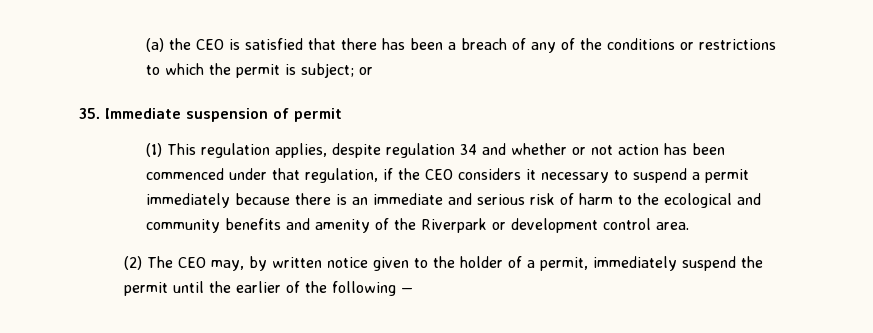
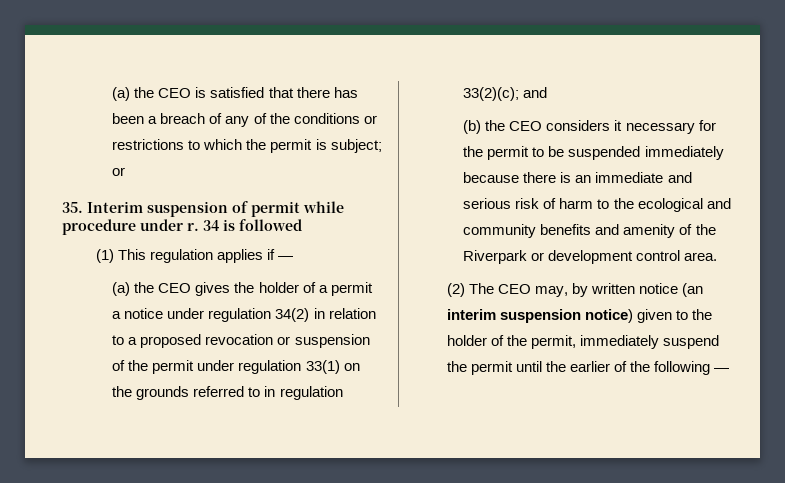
- 35. Immediate suspension of permit
- (1) This regulation applies, despite regulation 34 and whether or not action has been commenced under that regulation, if the CEO considers it necessary to suspend a permit immediately because there is an immediate and serious risk of harm to the ecological and community benefits and amenity of the Riverpark or development control area.
+ 35. Interim suspension of permit while procedure under r. 34 is followed
+ (1) This regulation applies if —
+ (a) the CEO gives the holder of a permit a notice under regulation 34(2) in relation to a proposed revocation or suspension of the permit under regulation 33(1) on the grounds referred to in regulation 33(2)(c); and
+ (b) the CEO considers it necessary for the permit to be suspended immediately because there is an immediate and serious risk of harm to the ecological and community benefits and amenity of the Riverpark or development control area.
- (2) The CEO may, by written notice given to the holder of a permit, immediately suspend the permit until the earlier of the following —
+ (2) The CEO may, by written notice (an interim suspension notice) given to the holder of the permit, immediately suspend the permit until the earlier of the following —

